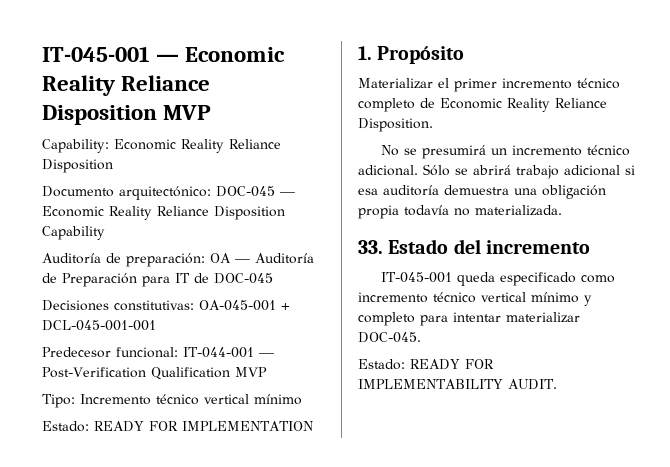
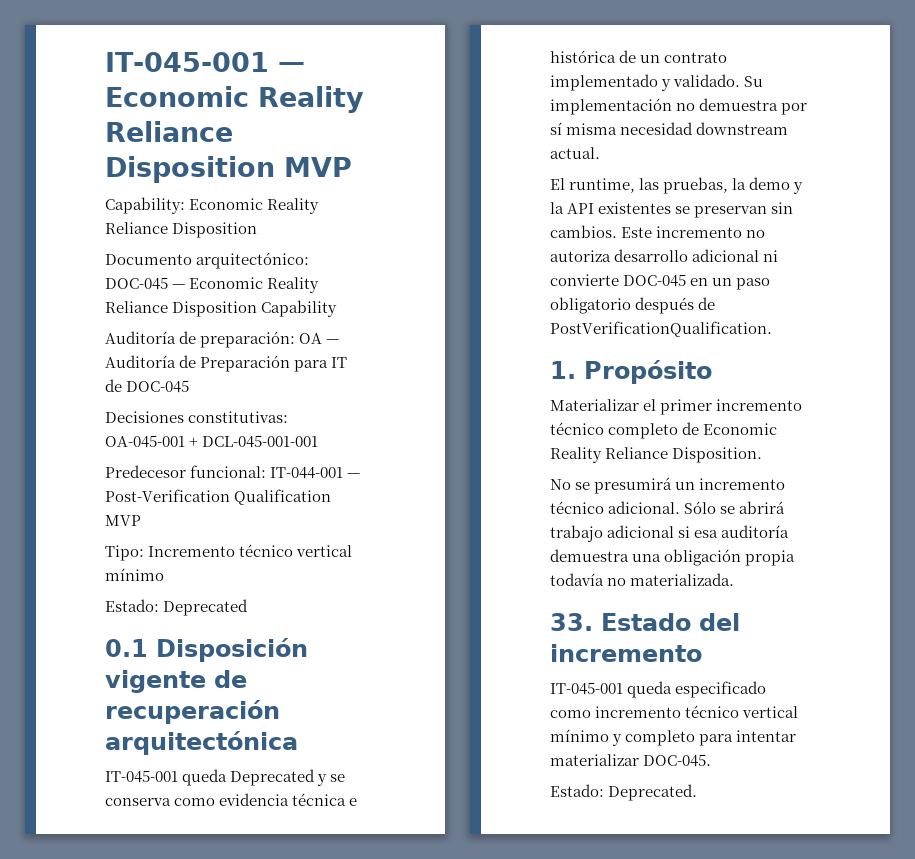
- Estado: READY FOR IMPLEMENTATION
+ Estado: Deprecated
+ 0.1 Disposición vigente de recuperación arquitectónica
+ IT-045-001 queda Deprecated y se conserva como evidencia técnica e histórica de un contrato implementado y validado. Su implementación no demuestra por sí misma necesidad downstream actual.
+ El runtime, las pruebas, la demo y la API existentes se preservan sin cambios. Este incremento no autoriza desarrollo adicional ni convierte DOC-045 en un paso obligatorio después de PostVerificationQualification.
- Estado: READY FOR IMPLEMENTABILITY AUDIT.
+ Estado: Deprecated.

